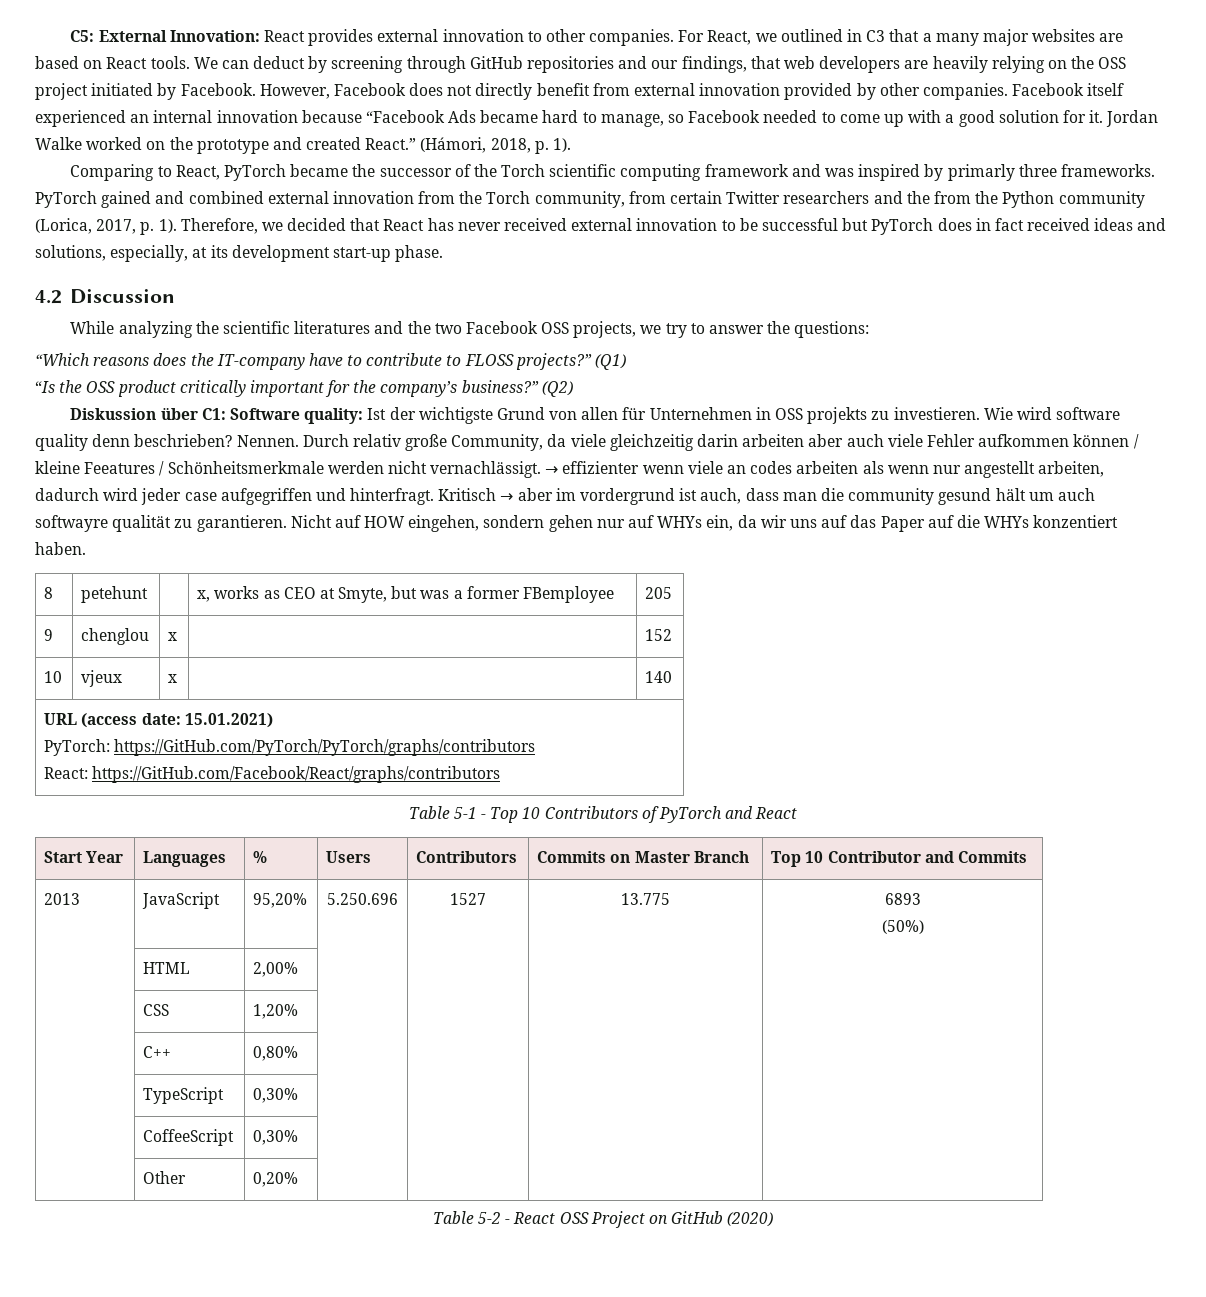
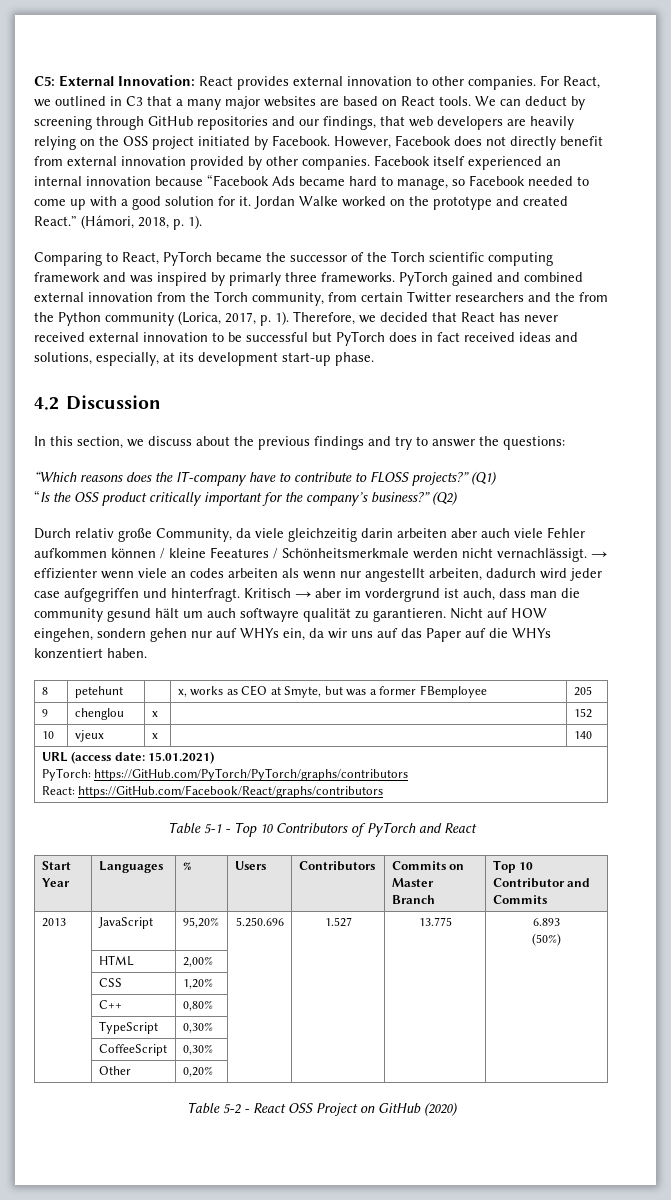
- While analyzing the scientific literatures and the two Facebook OSS projects, we try to answer the questions:
+ In this section, we discuss about the previous findings and try to answer the questions:
- Diskussion über C1: Software quality: Ist der wichtigste Grund von allen für Unternehmen in OSS projekts zu investieren. Wie wird software quality denn beschrieben? Nennen.
- 2013 | JavaScript | 95,20% | 5.250.696 | 1527 | 13.775 | 6893
+ 2013 | JavaScript | 95,20% | 5.250.696 | 1.527 | 13.775 | 6.893

